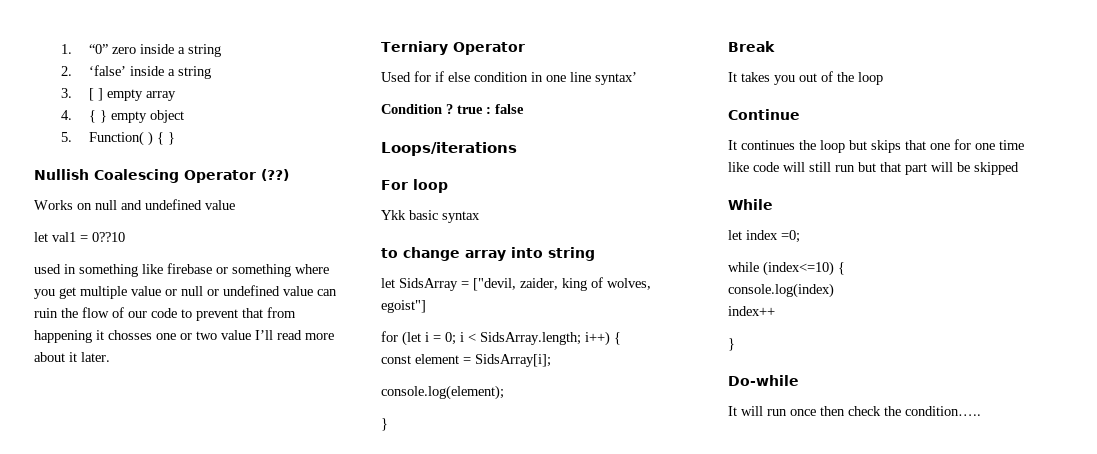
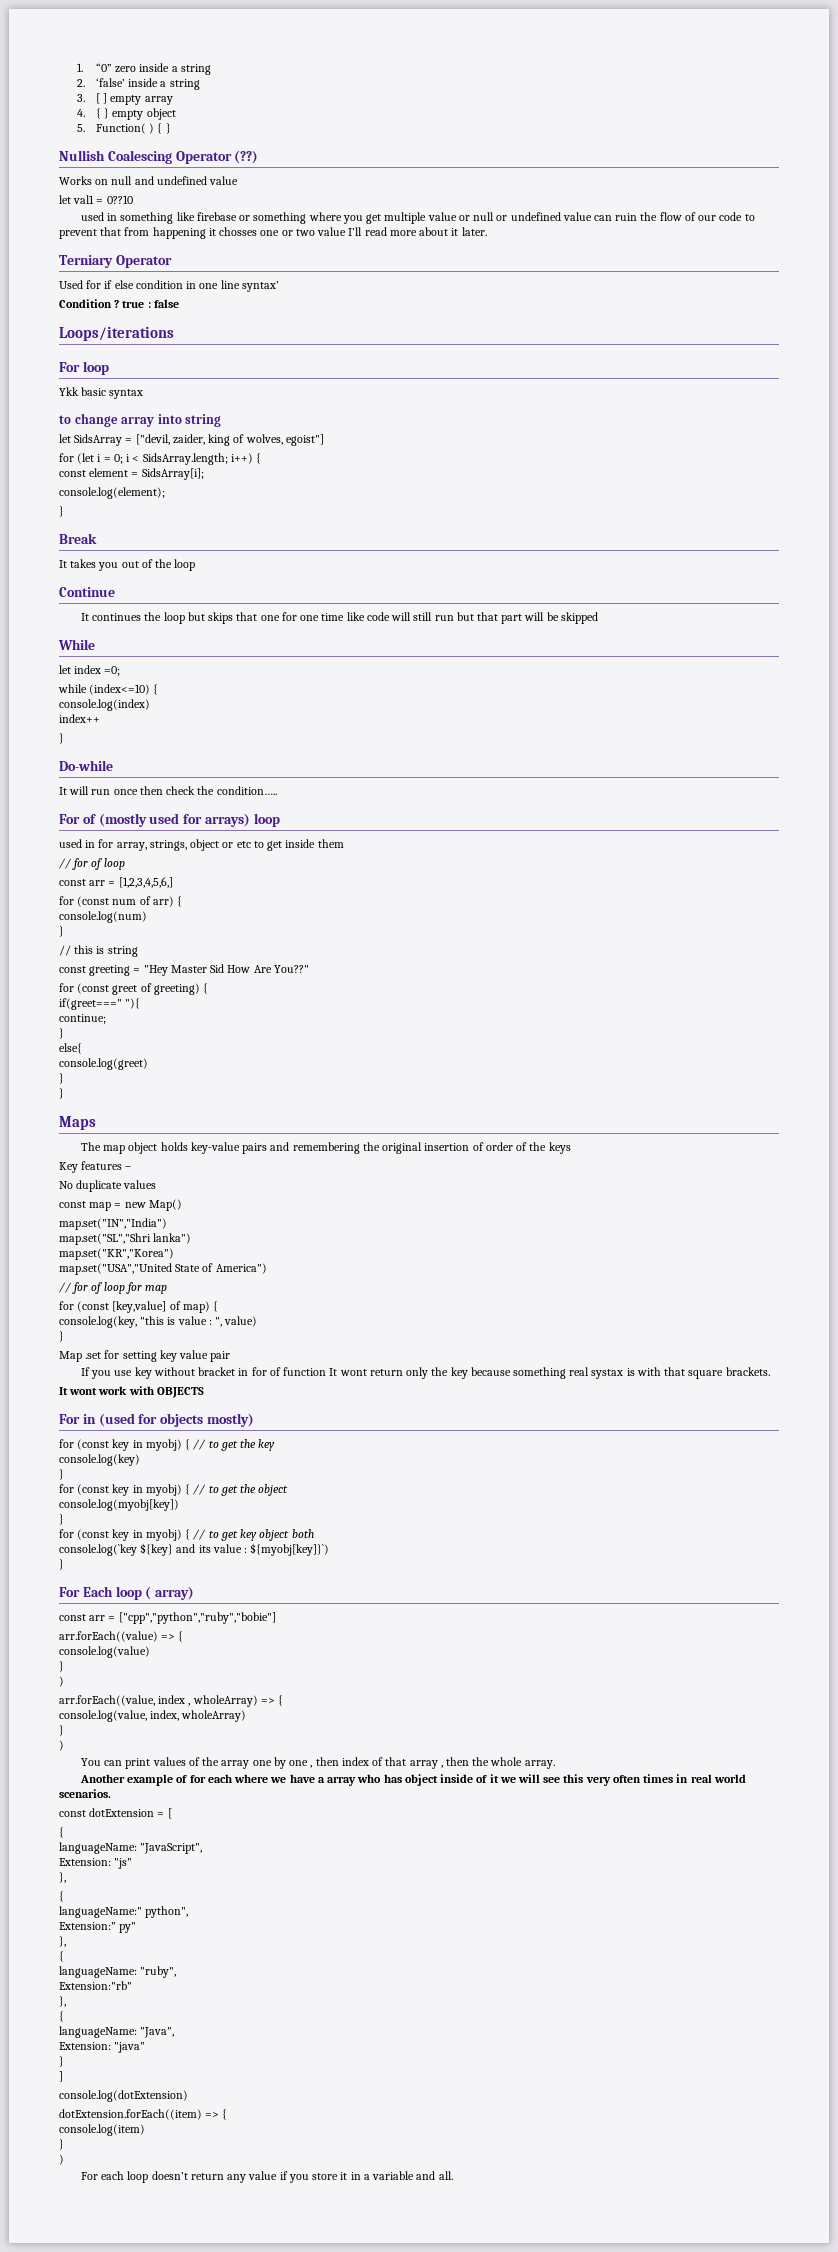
+ For of (mostly used for arrays) loop
+ used in for array, strings, object or etc to get inside them
+ // for of loop
+ const arr = [1,2,3,4,5,6,]
+ for (const num of arr) {
+ console.log(num)
+ }
+ // this is string
+ const greeting = "Hey Master Sid How Are You??"
+ for (const greet of greeting) {
+ if(greet===" "){
+ continue;
+ }
+ else{
+ console.log(greet)
+ }
+ }
+ Maps
+ The map object holds key-value pairs and remembering the original insertion of order of the keys
+ Key features –
+ No duplicate values
+ const map = new Map()
+ map.set("IN","India")
+ map.set("SL","Shri lanka")
+ map.set("KR","Korea")
+ map.set("USA","United State of America")
+ // for of loop for map
+ for (const [key,value] of map) {
+ console.log(key, "this is value : ", value)
+ }
+ Map .set for setting key value pair
+ If you use key without bracket in for of function It wont return only the key because something real systax is with that square brackets.
+ It wont work with OBJECTS
+ For in (used for objects mostly)
+ for (const key in myobj) { // to get the key
+ console.log(key)
+ }
+ for (const key in myobj) { // to get the object
+ console.log(myobj[key])
+ }
+ for (const key in myobj) { // to get key object both
+ console.log(`key ${key} and its value : ${myobj[key]}`)
+ }
+ For Each loop ( array)
+ const arr = ["cpp","python","ruby","bobie"]
+ arr.forEach((value) => {
+ console.log(value)
+ }
+ )
+ arr.forEach((value, index , wholeArray) => {
+ console.log(value, index, wholeArray)
+ }
+ )
+ You can print values of the array one by one , then index of that array , then the whole array.
+ Another example of for each where we have a array who has object inside of it we will see this very often times in real world scenarios.
+ const dotExtension = [
+ {
+ languageName: "JavaScript",
+ Extension: "js"
+ },
+ {
+ languageName:" python",
+ Extension:" py"
+ },
+ {
+ languageName: "ruby",
+ Extension:"rb"
+ },
+ {
+ languageName: "Java",
+ Extension: "java"
+ }
+ ]
+ console.log(dotExtension)
+ dotExtension.forEach((item) => {
+ console.log(item)
+ }
+ )
+ For each loop doesn’t return any value if you store it in a variable and all.

